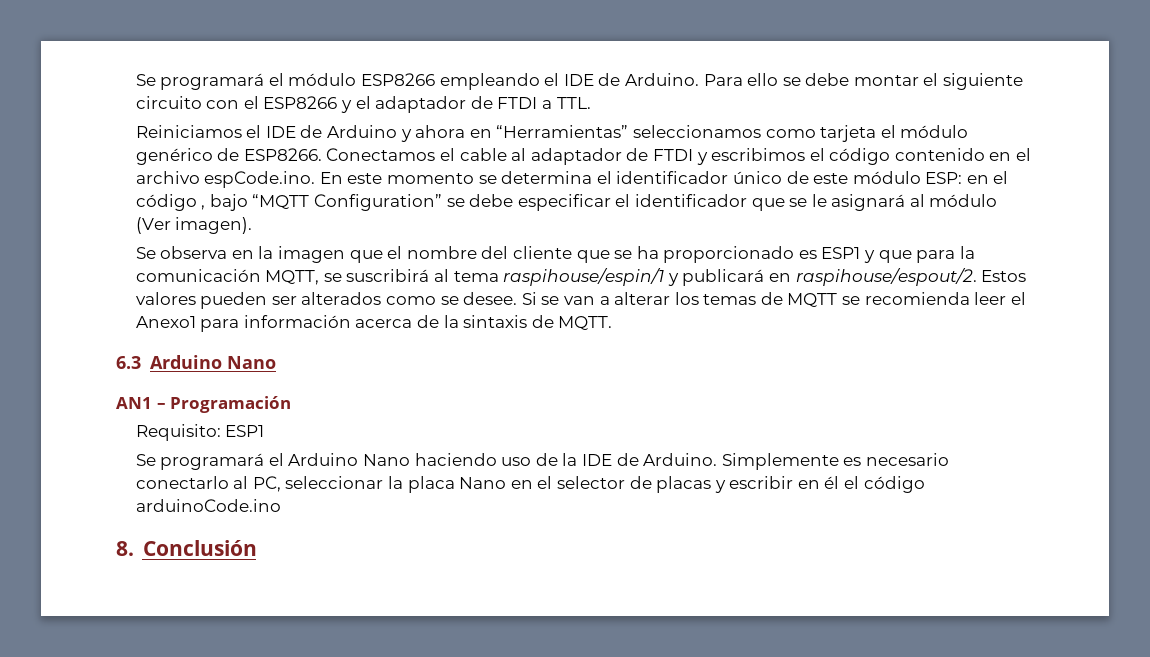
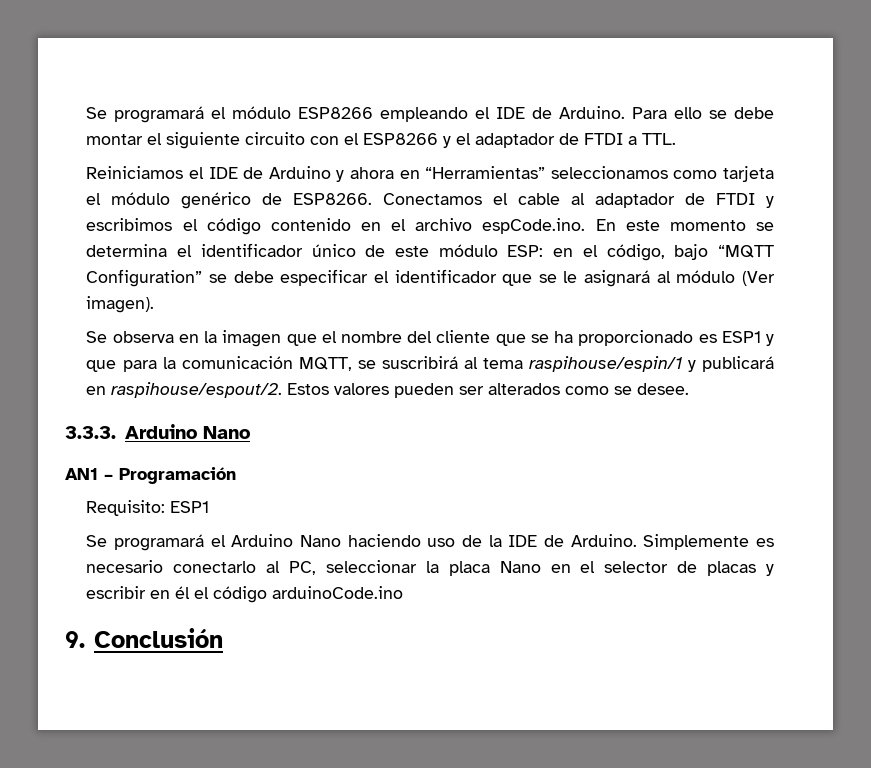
- Conectamos el cable al adaptador de FTDI y escribimos el código contenido en el archivo espCode.ino. En este momento se determina el identificador único de este módulo ESP: en el código , bajo “MQTT Configuration” se debe especificar el identificador que se le asignará al módulo (Ver imagen).
+ Conectamos el cable al adaptador de FTDI y escribimos el código contenido en el archivo espCode.ino. En este momento se determina el identificador único de este módulo ESP: en el código, bajo “MQTT Configuration” se debe especificar el identificador que se le asignará al módulo (Ver imagen).
- Estos valores pueden ser alterados como se desee. Si se van a alterar los temas de MQTT se recomienda leer el Anexo1 para información acerca de la sintaxis de MQTT.
- 6.3 Arduino Nano
+ Estos valores pueden ser alterados como se desee.
+ 3.3.3. Arduino Nano
- 8. Conclusión
+ 9. Conclusión

